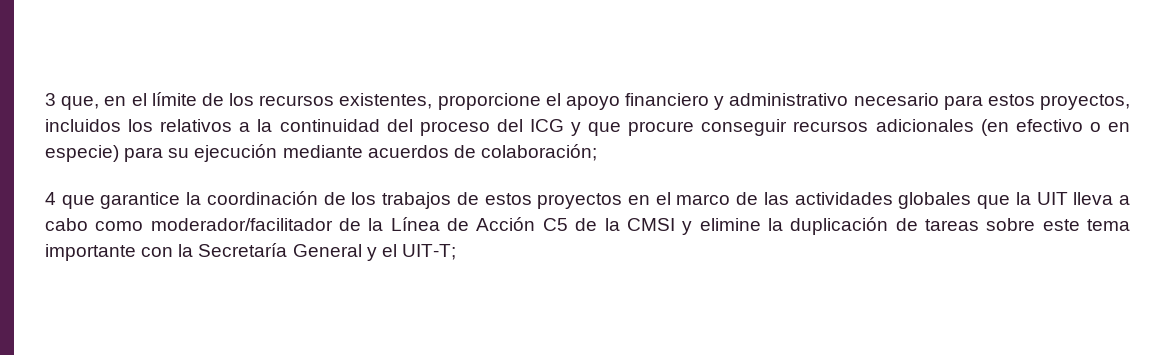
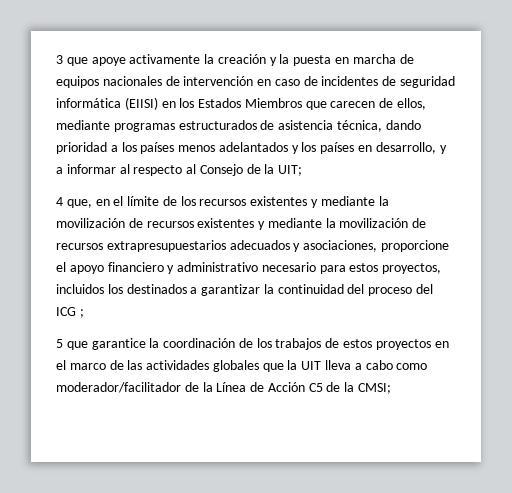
- 3 que, en el límite de los recursos existentes, proporcione el apoyo financiero y administrativo necesario para estos proyectos, incluidos los relativos a la continuidad del proceso del ICG y que procure conseguir recursos adicionales (en efectivo o en especie) para su ejecución mediante acuerdos de colaboración;
- 4 que garantice la coordinación de los trabajos de estos proyectos en el marco de las actividades globales que la UIT lleva a cabo como moderador/facilitador de la Línea de Acción C5 de la CMSI y elimine la duplicación de tareas sobre este tema importante con la Secretaría General y el UIT-T;
+ 3 que apoye activamente la creación y la puesta en marcha de equipos nacionales de intervención en caso de incidentes de seguridad informática (EIISI) en los Estados Miembros que carecen de ellos, mediante programas estructurados de asistencia técnica, dando prioridad a los países menos adelantados y los países en desarrollo, y a informar al respecto al Consejo de la UIT;
+ 4 que, en el límite de los recursos existentes y mediante la movilización de recursos existentes y mediante la movilización de recursos extrapresupuestarios adecuados y asociaciones, proporcione el apoyo financiero y administrativo necesario para estos proyectos, incluidos los destinados a garantizar la continuidad del proceso del ICG ;
+ 5 que garantice la coordinación de los trabajos de estos proyectos en el marco de las actividades globales que la UIT lleva a cabo como moderador/facilitador de la Línea de Acción C5 de la CMSI;

